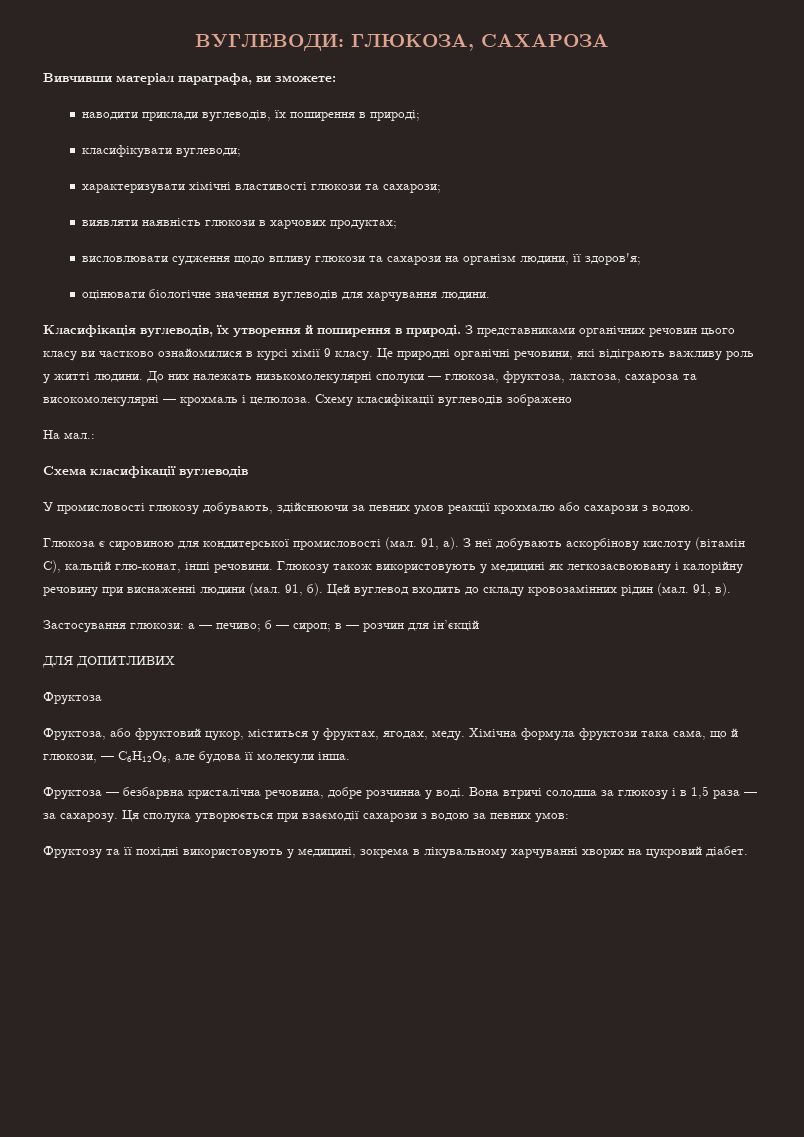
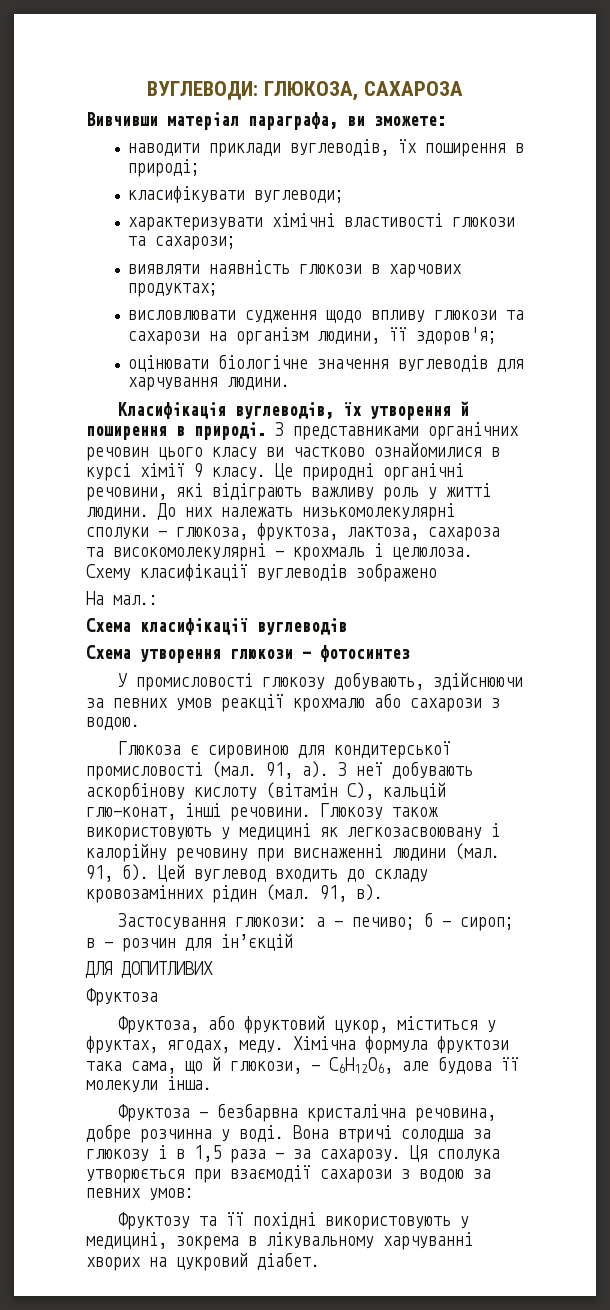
+ Схема утворення глюкози — фотосинтез

